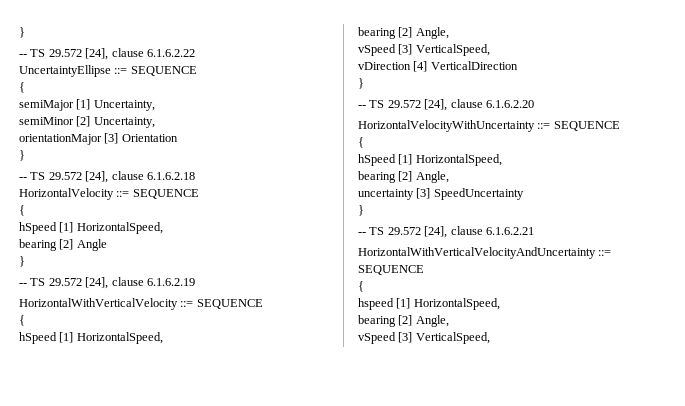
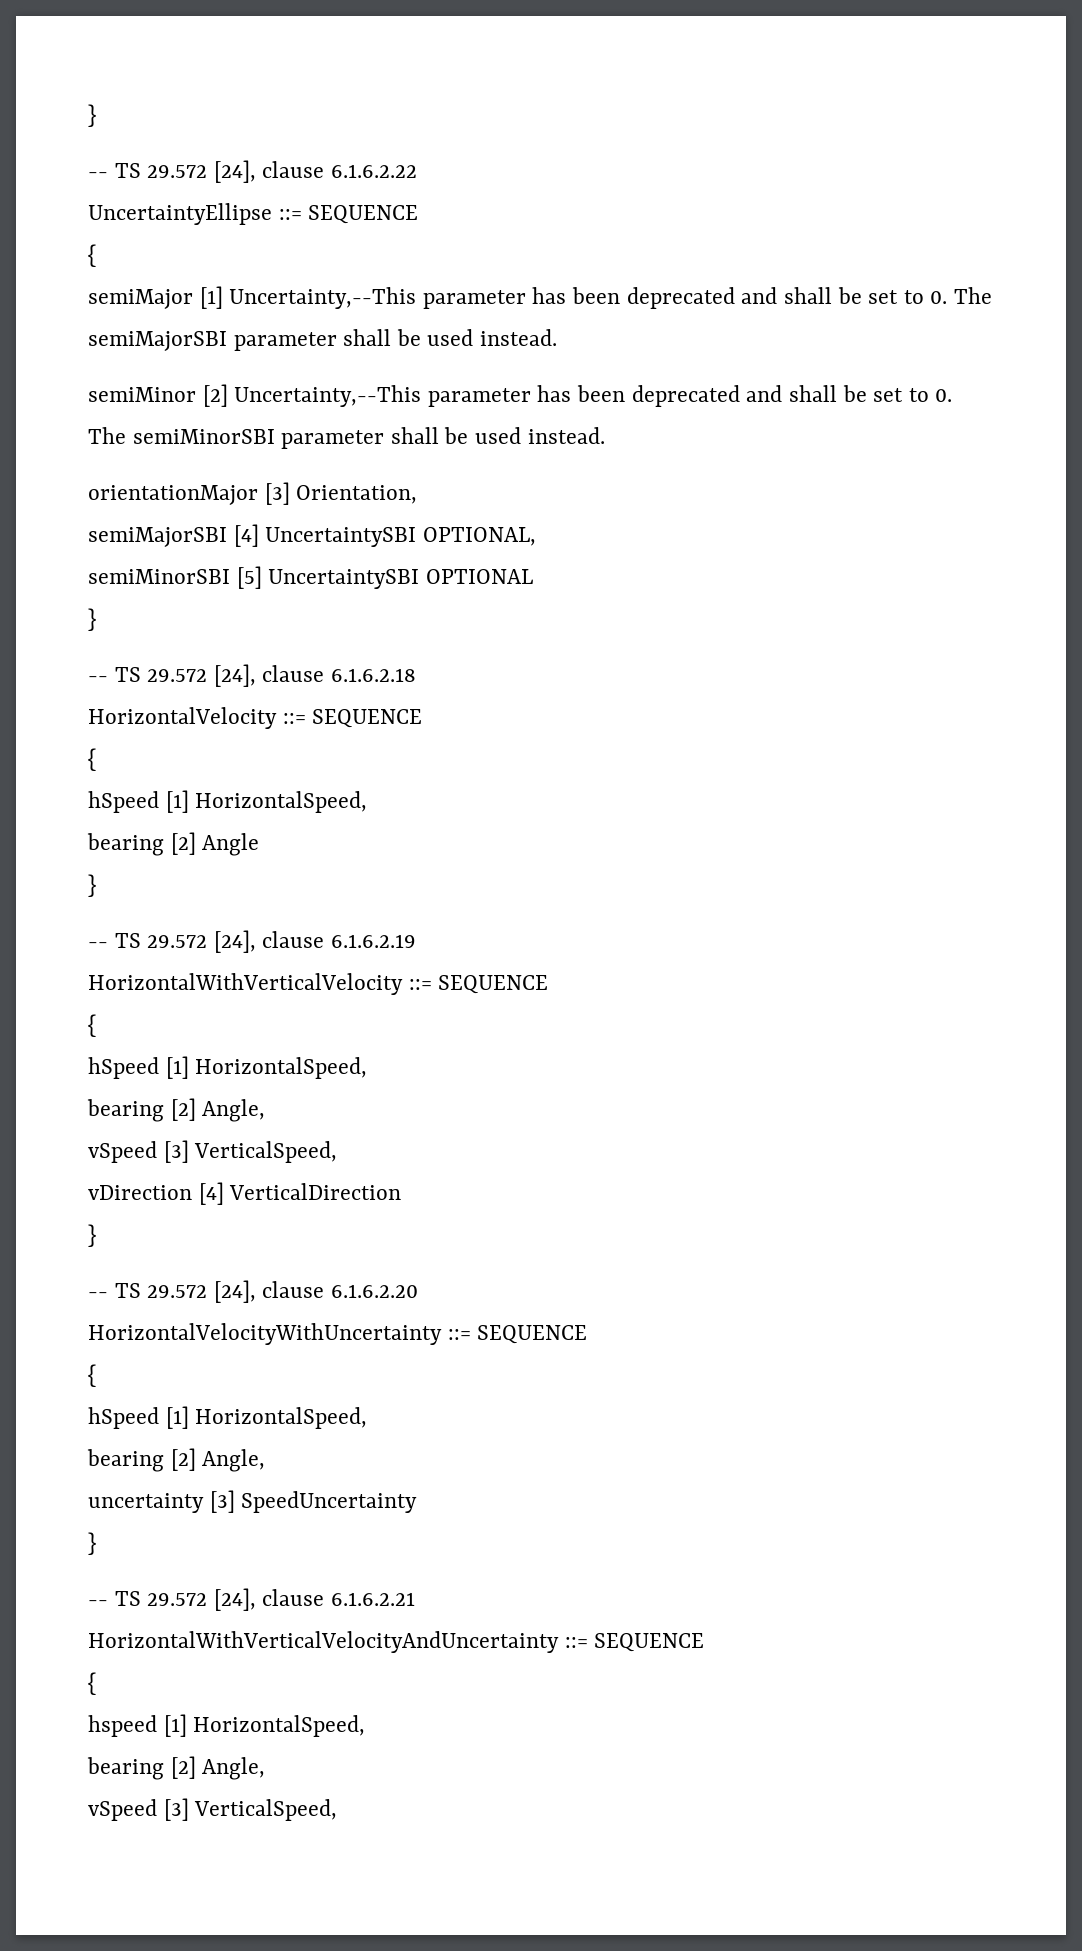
- semiMajor [1] Uncertainty,
- semiMinor [2] Uncertainty,
- orientationMajor [3] Orientation
+ semiMajor [1] Uncertainty,--This parameter has been deprecated and shall be set to 0. The semiMajorSBI parameter shall be used instead.
+ semiMinor [2] Uncertainty,--This parameter has been deprecated and shall be set to 0. The semiMinorSBI parameter shall be used instead.
+ orientationMajor [3] Orientation,
+ semiMajorSBI [4] UncertaintySBI OPTIONAL,
+ semiMinorSBI [5] UncertaintySBI OPTIONAL

